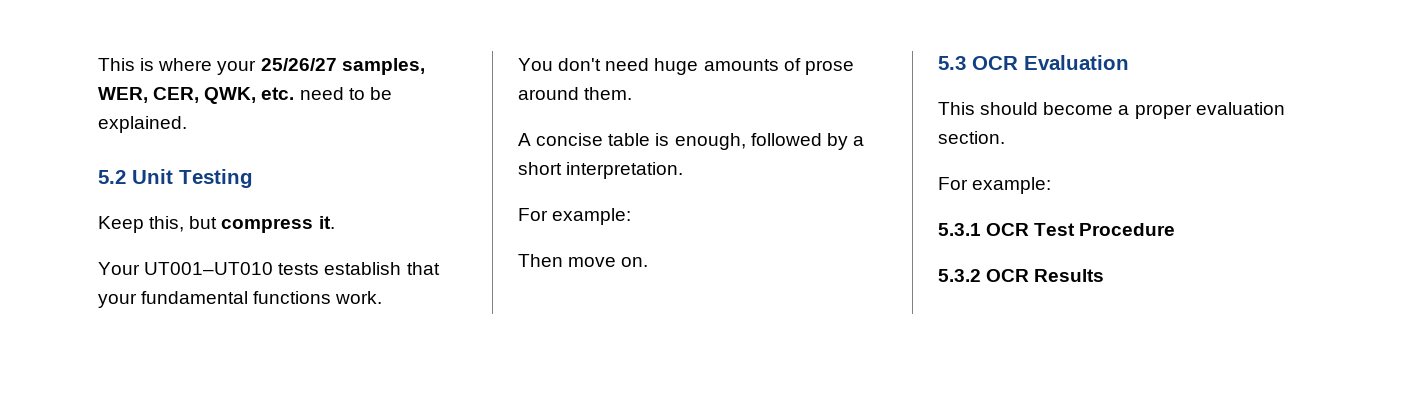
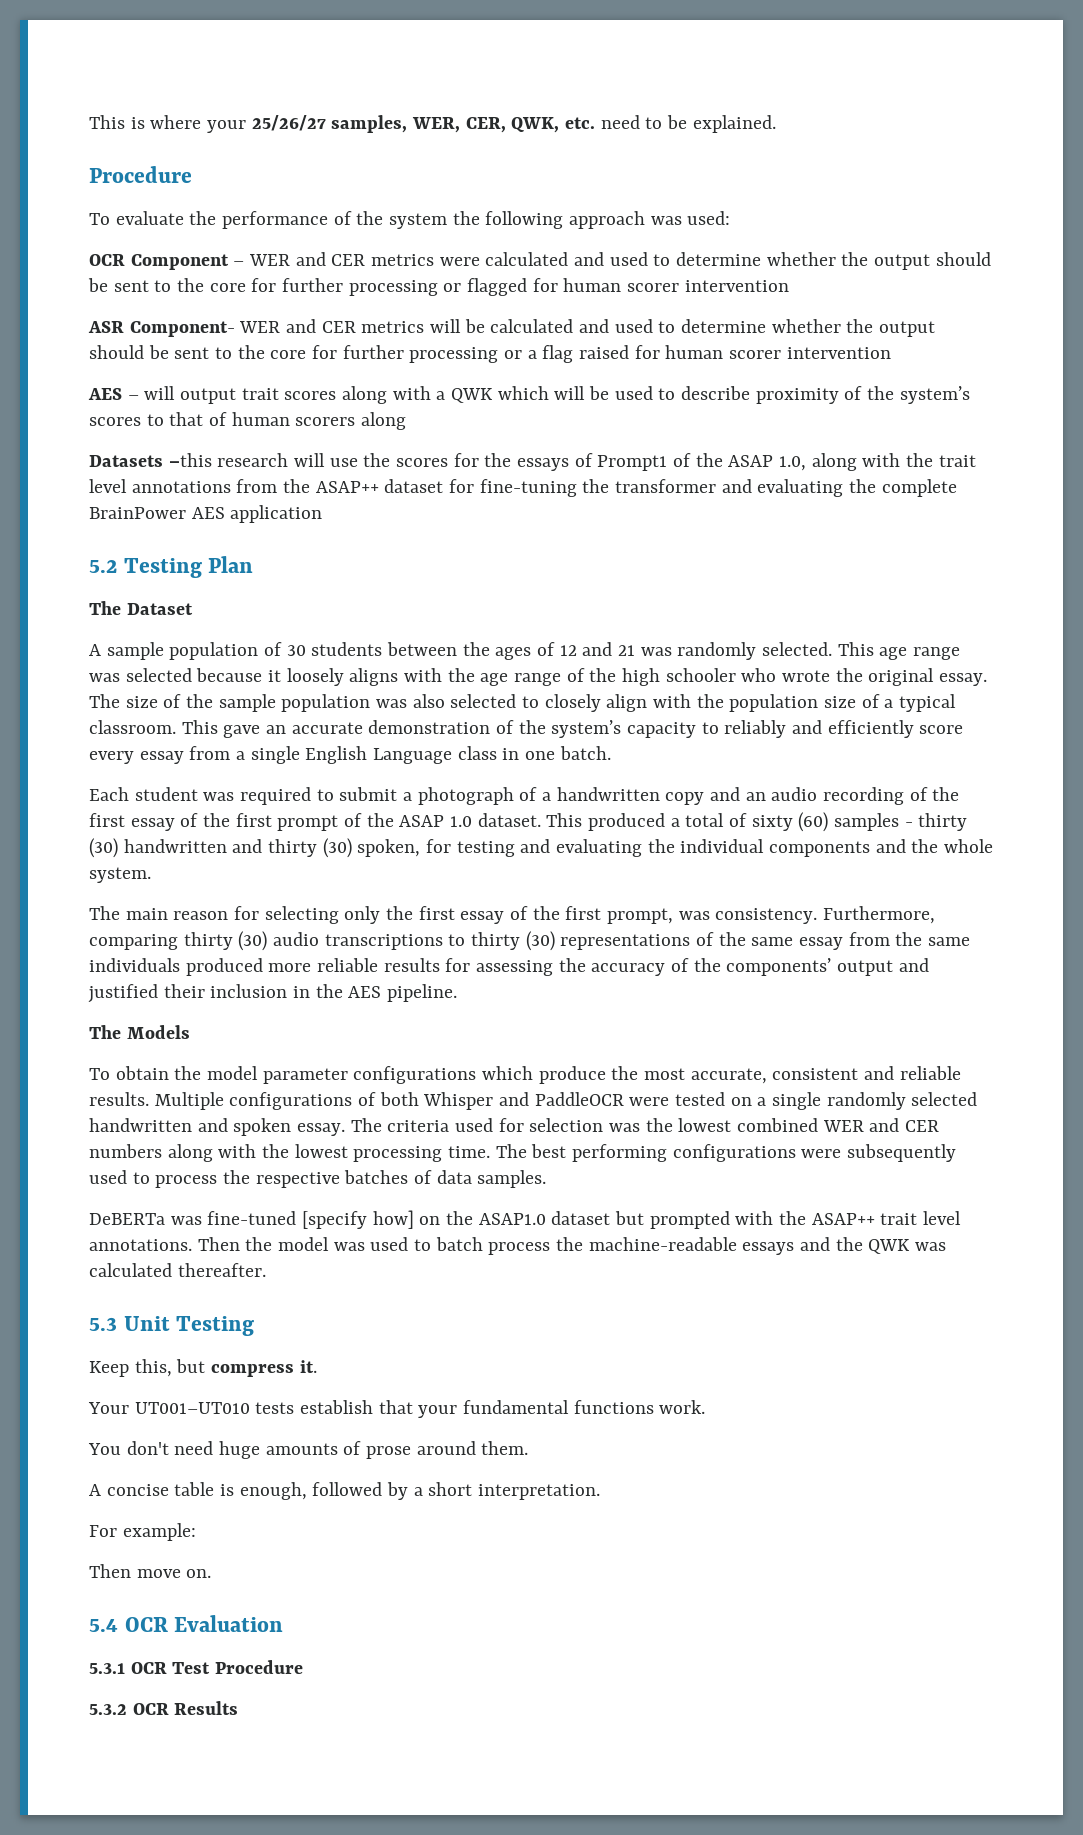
  This is where your 25/26/27 samples, WER, CER, QWK, etc. need to be explained.
- 5.2 Unit Testing
+ Procedure
+ To evaluate the performance of the system the following approach was used:
+ OCR Component – WER and CER metrics were calculated and used to determine whether the output should be sent to the core for further processing or flagged for human scorer intervention
+ ASR Component- WER and CER metrics will be calculated and used to determine whether the output should be sent to the core for further processing or a flag raised for human scorer intervention
+ AES – will output trait scores along with a QWK which will be used to describe proximity of the system’s scores to that of human scorers along
+ Datasets –this research will use the scores for the essays of Prompt1 of the ASAP 1.0, along with the trait level annotations from the ASAP++ dataset for fine-tuning the transformer and evaluating the complete BrainPower AES application
+ 5.2 Testing Plan
+ The Dataset
+ A sample population of 30 students between the ages of 12 and 21 was randomly selected. This age range was selected because it loosely aligns with the age range of the high schooler who wrote the original essay. The size of the sample population was also selected to closely align with the population size of a typical classroom. This gave an accurate demonstration of the system’s capacity to reliably and efficiently score every essay from a single English Language class in one batch.
+ Each student was required to submit a photograph of a handwritten copy and an audio recording of the first essay of the first prompt of the ASAP 1.0 dataset. This produced a total of sixty (60) samples - thirty (30) handwritten and thirty (30) spoken, for testing and evaluating the individual components and the whole system.
+ The main reason for selecting only the first essay of the first prompt, was consistency. Furthermore, comparing thirty (30) audio transcriptions to thirty (30) representations of the same essay from the same individuals produced more reliable results for assessing the accuracy of the components’ output and justified their inclusion in the AES pipeline.
+ The Models
+ To obtain the model parameter configurations which produce the most accurate, consistent and reliable results. Multiple configurations of both Whisper and PaddleOCR were tested on a single randomly selected handwritten and spoken essay. The criteria used for selection was the lowest combined WER and CER numbers along with the lowest processing time. The best performing configurations were subsequently used to process the respective batches of data samples.
+ DeBERTa was fine-tuned [specify how] on the ASAP1.0 dataset but prompted with the ASAP++ trait level annotations. Then the model was used to batch process the machine-readable essays and the QWK was calculated thereafter.
+ 5.3 Unit Testing
- 5.3 OCR Evaluation
+ 5.4 OCR Evaluation
- This should become a proper evaluation section.
- For example:

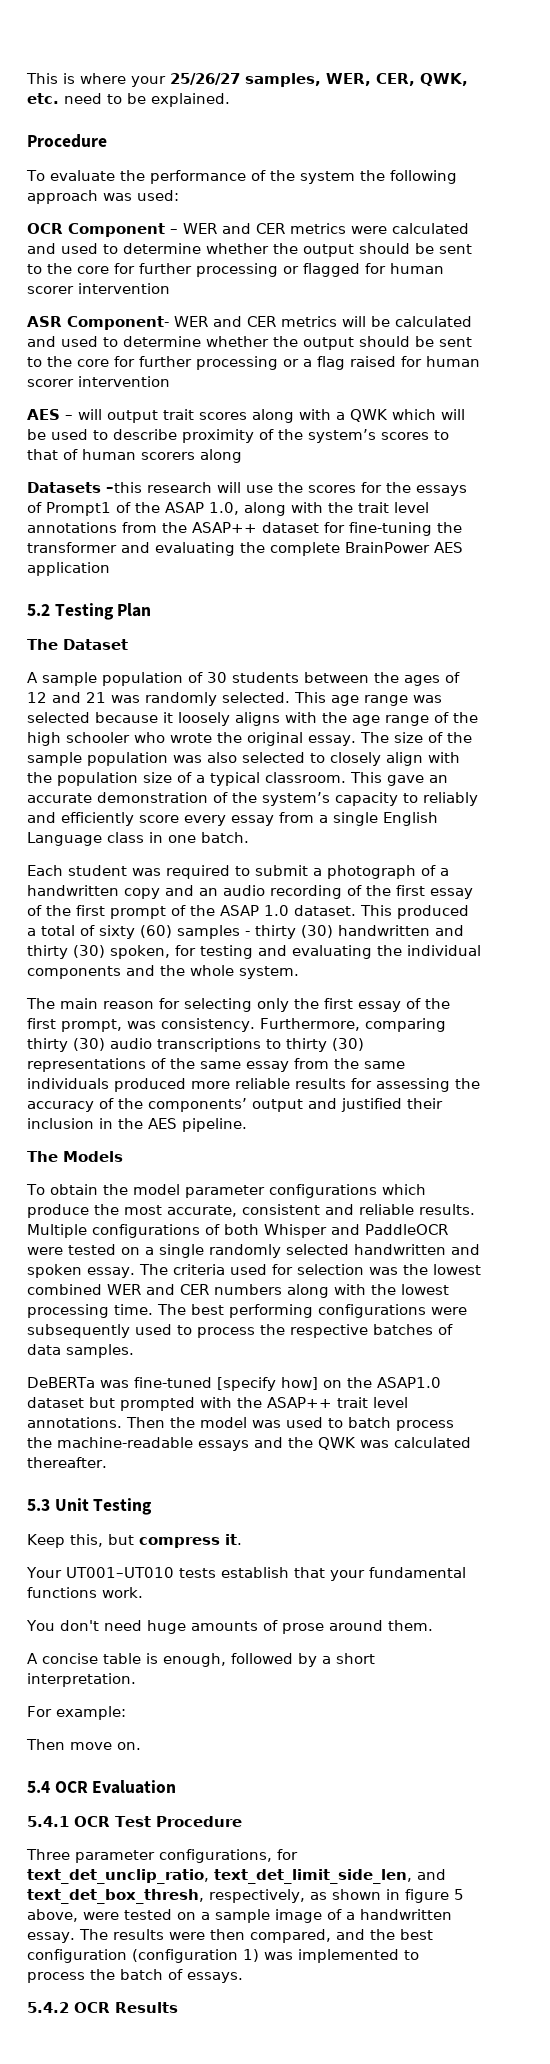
- 5.3.1 OCR Test Procedure
+ 5.4.1 OCR Test Procedure
- 5.3.2 OCR Results
+ Three parameter configurations, for text_det_unclip_ratio, text_det_limit_side_len, and text_det_box_thresh, respectively, as shown in figure 5 above, were tested on a sample image of a handwritten essay. The results were then compared, and the best configuration (configuration 1) was implemented to process the batch of essays.
+ 5.4.2 OCR Results

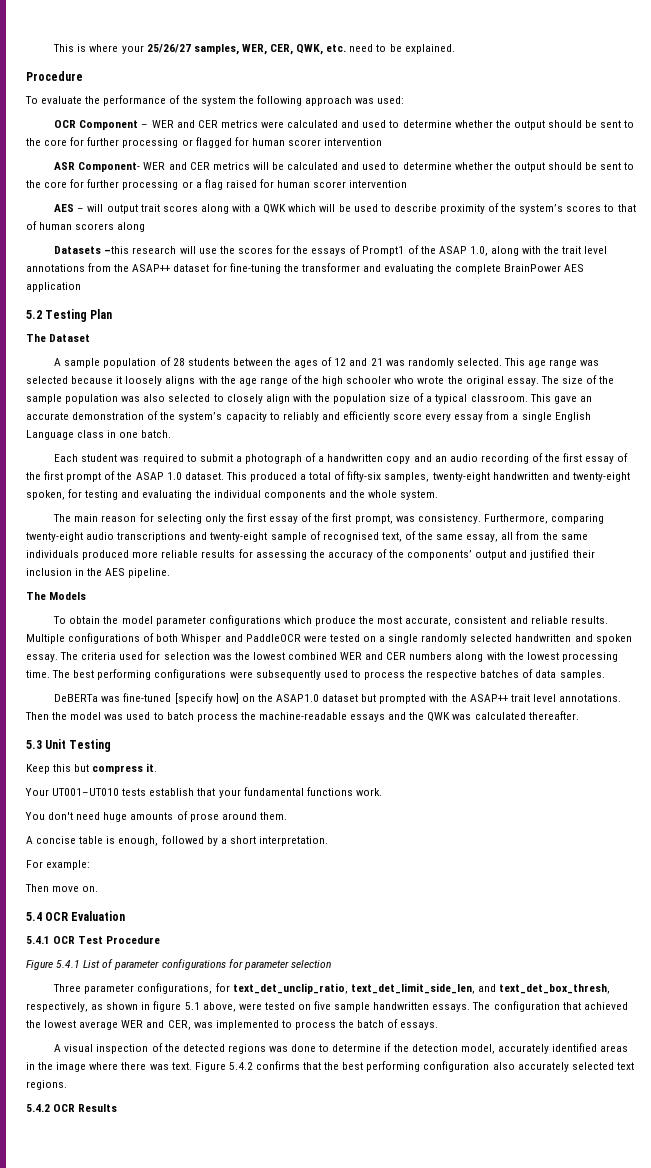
- A sample population of 30 students between the ages of 12 and 21 was randomly selected.
+ A sample population of 28 students between the ages of 12 and 21 was randomly selected.
- This produced a total of sixty (60) samples - thirty (30) handwritten and thirty (30) spoken, for testing and evaluating the individual components and the whole system.
+ This produced a total of fifty-six samples, twenty-eight handwritten and twenty-eight spoken, for testing and evaluating the individual components and the whole system.
- Furthermore, comparing thirty (30) audio transcriptions to thirty (30) representations of the same essay from the same individuals produced more reliable results for assessing the accuracy of the components’ output and justified their inclusion in the AES pipeline.
+ Furthermore, comparing twenty-eight audio transcriptions and twenty-eight sample of recognised text, of the same essay, all from the same individuals produced more reliable results for assessing the accuracy of the components’ output and justified their inclusion in the AES pipeline.
- Keep this, but compress it.
+ Keep this but compress it.
+ Figure 5.4.1 List of parameter configurations for parameter selection
- Three parameter configurations, for text_det_unclip_ratio, text_det_limit_side_len, and text_det_box_thresh, respectively, as shown in figure 5 above, were tested on a sample image of a handwritten essay. The results were then compared, and the best configuration (configuration 1) was implemented to process the batch of essays.
+ Three parameter configurations, for text_det_unclip_ratio, text_det_limit_side_len, and text_det_box_thresh, respectively, as shown in figure 5.1 above, were tested on five sample handwritten essays. The configuration that achieved the lowest average WER and CER, was implemented to process the batch of essays.
+ A visual inspection of the detected regions was done to determine if the detection model, accurately identified areas in the image where there was text. Figure 5.4.2 confirms that the best performing configuration also accurately selected text regions.

